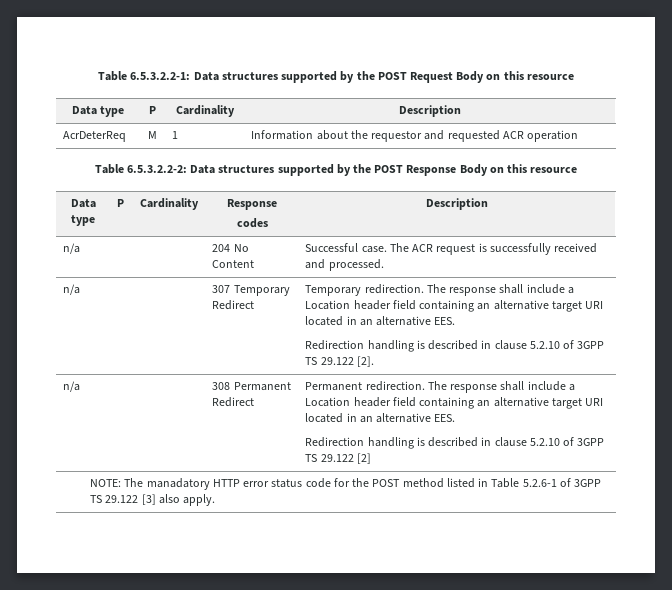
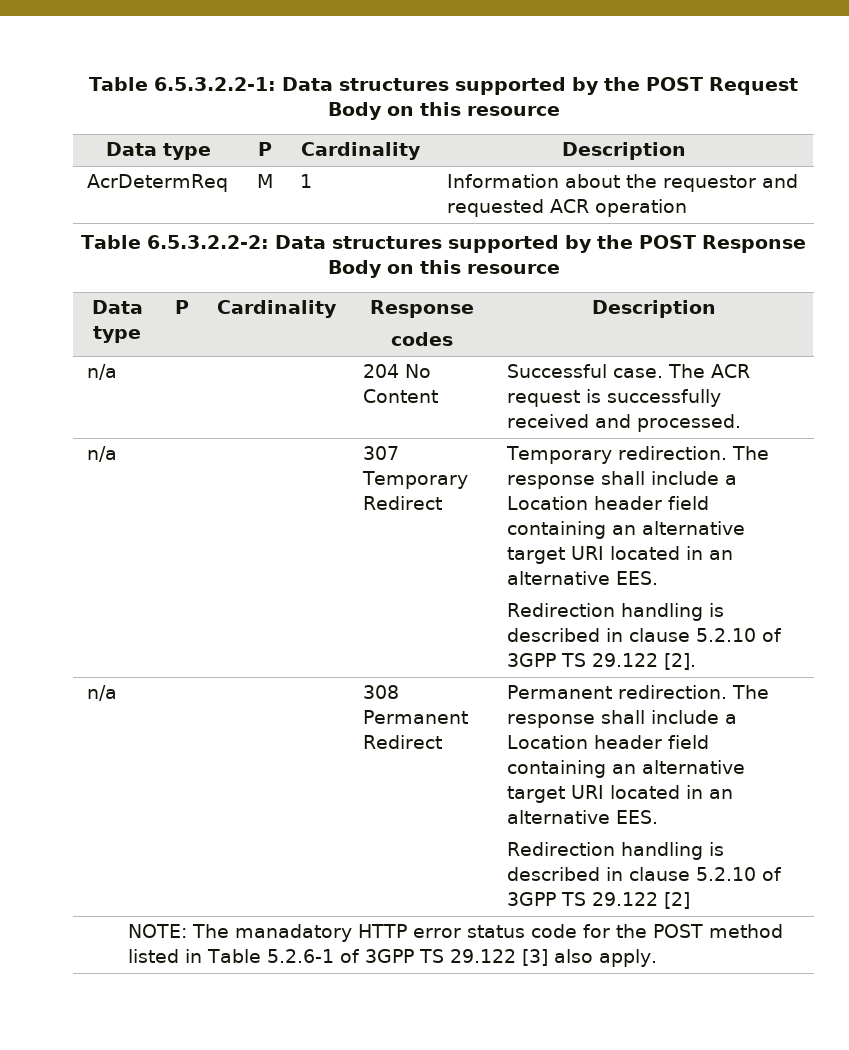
- AcrDeterReq | M | 1 | Information about the requestor and requested ACR operation
+ AcrDetermReq | M | 1 | Information about the requestor and requested ACR operation

